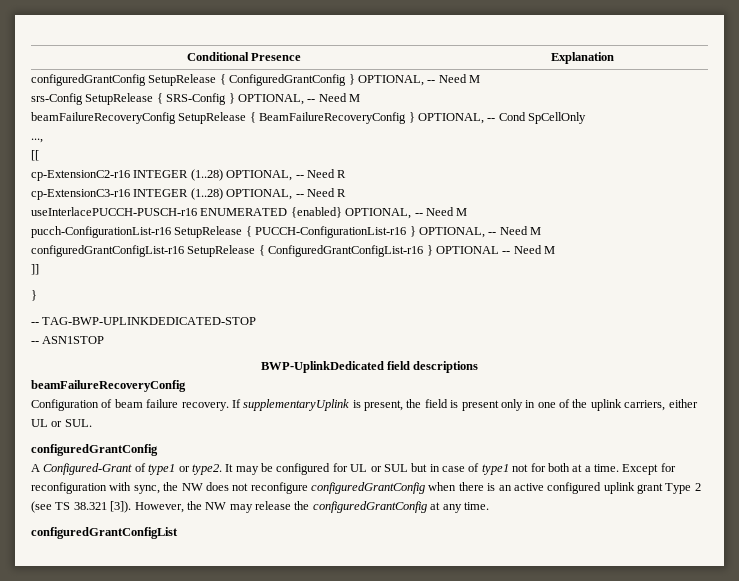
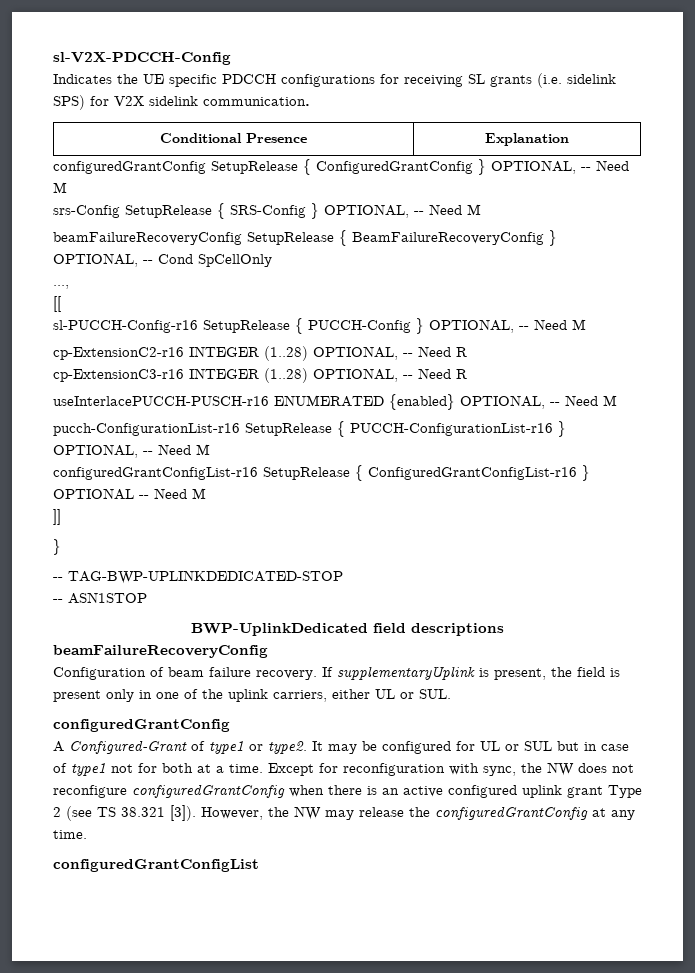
+ sl-V2X-PDCCH-Config
+ Indicates the UE specific PDCCH configurations for receiving SL grants (i.e. sidelink SPS) for V2X sidelink communication.
+ sl-PUCCH-Config-r16 SetupRelease { PUCCH-Config } OPTIONAL, -- Need M

